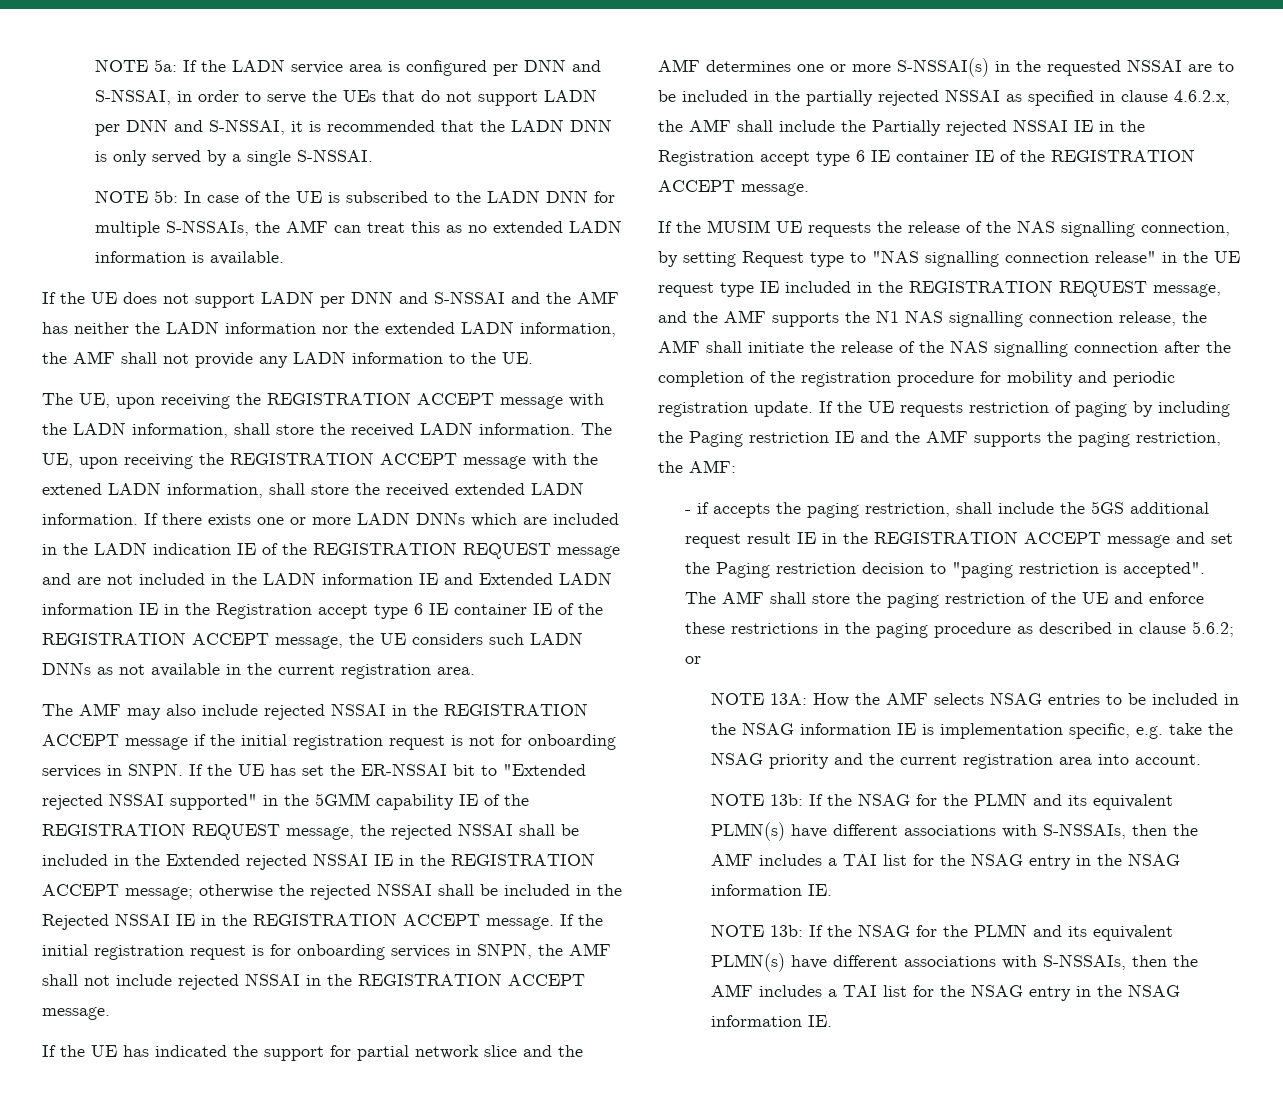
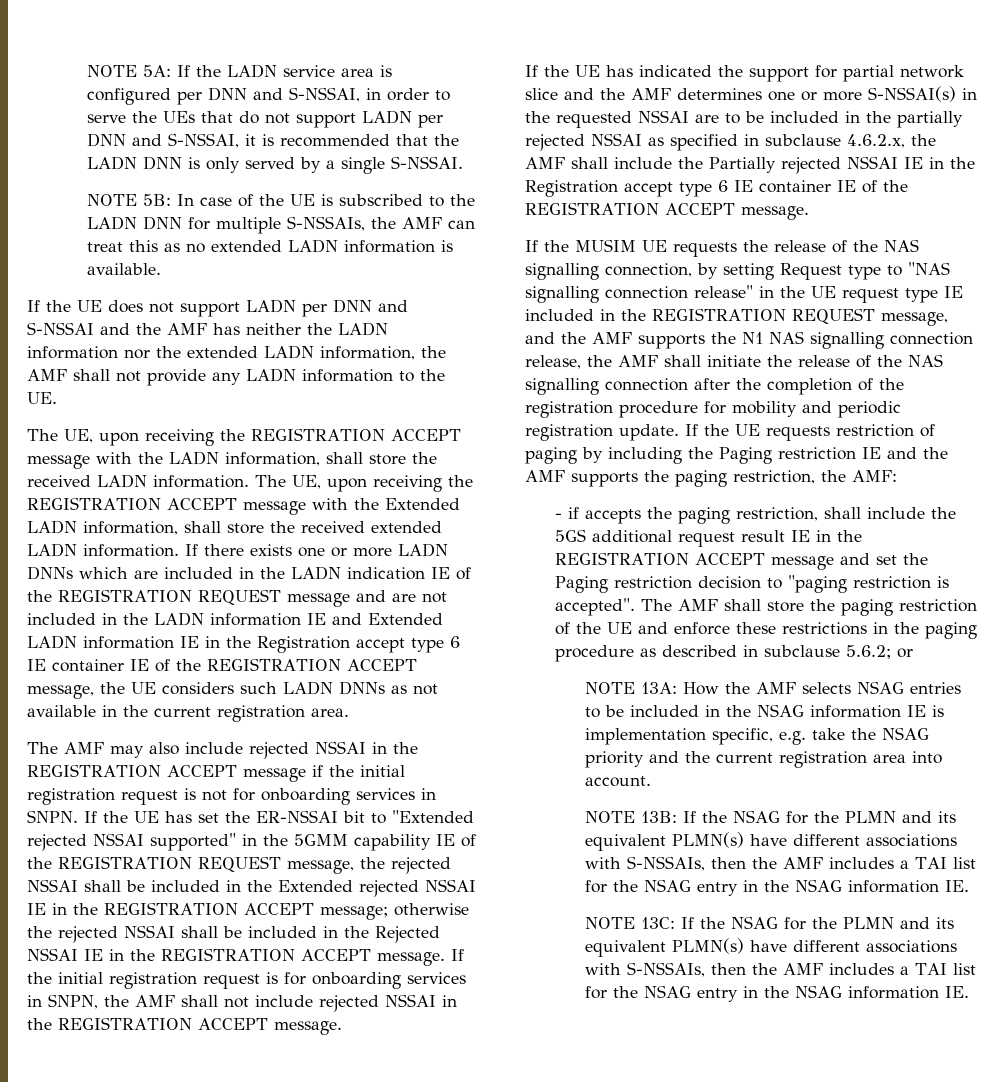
- NOTE 5a: If the LADN service area is configured per DNN and S-NSSAI, in order to serve the UEs that do not support LADN per DNN and S-NSSAI, it is recommended that the LADN DNN is only served by a single S-NSSAI.
+ NOTE 5A: If the LADN service area is configured per DNN and S-NSSAI, in order to serve the UEs that do not support LADN per DNN and S-NSSAI, it is recommended that the LADN DNN is only served by a single S-NSSAI.
- NOTE 5b: In case of the UE is subscribed to the LADN DNN for multiple S-NSSAIs, the AMF can treat this as no extended LADN information is available.
+ NOTE 5B: In case of the UE is subscribed to the LADN DNN for multiple S-NSSAIs, the AMF can treat this as no extended LADN information is available.
- The UE, upon receiving the REGISTRATION ACCEPT message with the extened LADN information, shall store the received extended LADN information.
+ The UE, upon receiving the REGISTRATION ACCEPT message with the Extended LADN information, shall store the received extended LADN information.
- If the UE has indicated the support for partial network slice and the AMF determines one or more S-NSSAI(s) in the requested NSSAI are to be included in the partially rejected NSSAI as specified in clause 4.6.2.x, the AMF shall include the Partially rejected NSSAI IE in the Registration accept type 6 IE container IE of the REGISTRATION ACCEPT message.
+ If the UE has indicated the support for partial network slice and the AMF determines one or more S-NSSAI(s) in the requested NSSAI are to be included in the partially rejected NSSAI as specified in subclause 4.6.2.x, the AMF shall include the Partially rejected NSSAI IE in the Registration accept type 6 IE container IE of the REGISTRATION ACCEPT message.
- The AMF shall store the paging restriction of the UE and enforce these restrictions in the paging procedure as described in clause 5.6.2; or
+ The AMF shall store the paging restriction of the UE and enforce these restrictions in the paging procedure as described in subclause 5.6.2; or
  How the AMF selects NSAG entries to be included in the NSAG information IE is implementation specific, e.g. take the NSAG priority and the current registration area into account.
- NOTE 13b: If the NSAG for the PLMN and its equivalent PLMN(s) have different associations with S-NSSAIs, then the AMF includes a TAI list for the NSAG entry in the NSAG information IE.
- NOTE 13b:
+ NOTE 13B: If the NSAG for the PLMN and its equivalent PLMN(s) have different associations with S-NSSAIs, then the AMF includes a TAI list for the NSAG entry in the NSAG information IE.
+ NOTE 13C:

